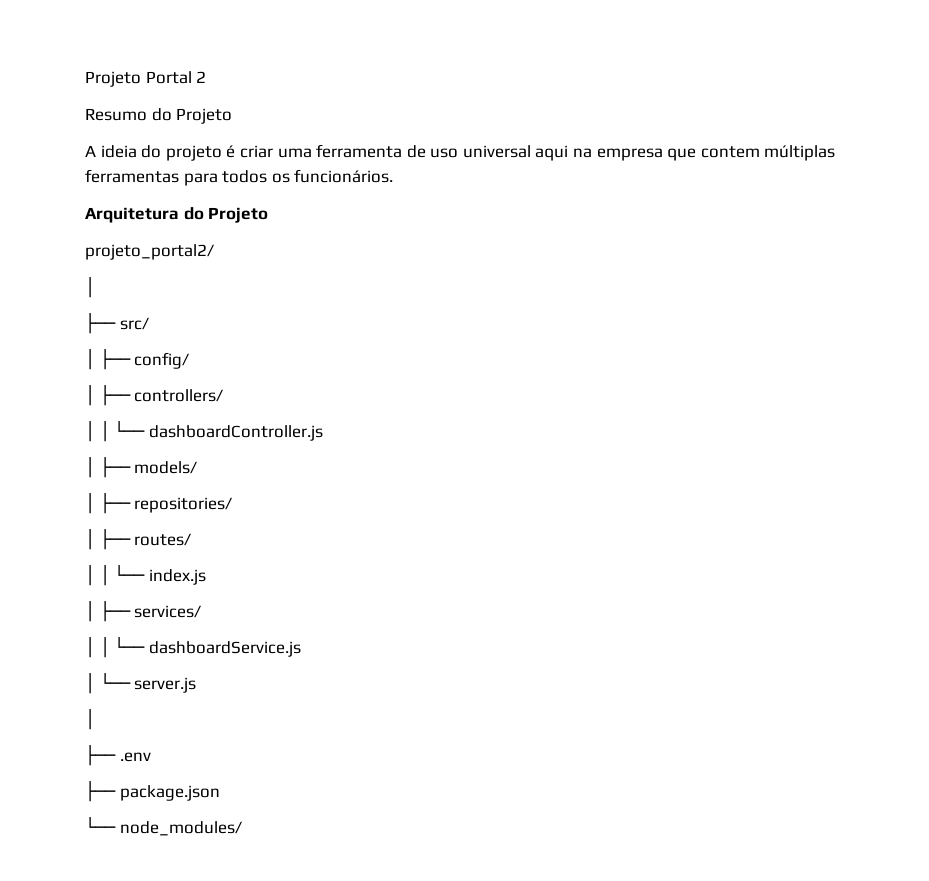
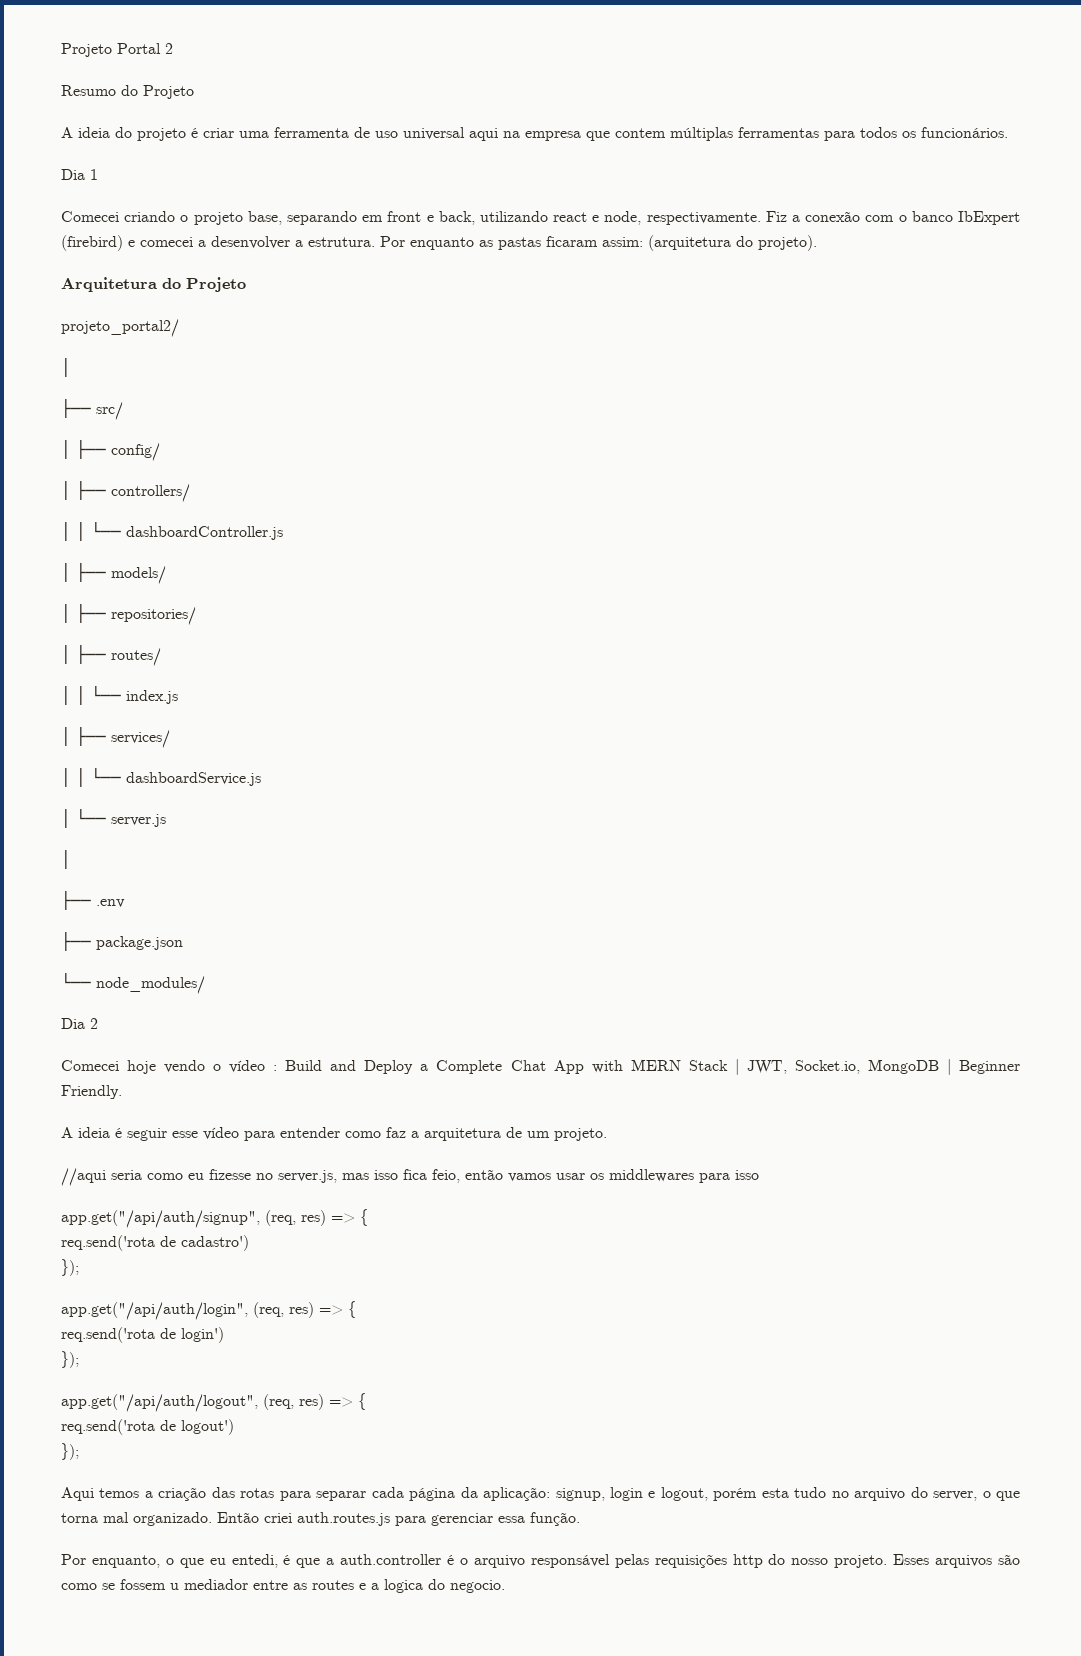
+ Dia 1
+ Comecei criando o projeto base, separando em front e back, utilizando react e node, respectivamente. Fiz a conexão com o banco IbExpert (firebird) e comecei a desenvolver a estrutura. Por enquanto as pastas ficaram assim: (arquitetura do projeto).
+ Dia 2
+ Comecei hoje vendo o vídeo : Build and Deploy a Complete Chat App with MERN Stack | JWT, Socket.io, MongoDB | Beginner Friendly.
+ A ideia é seguir esse vídeo para entender como faz a arquitetura de um projeto.
+ //aqui seria como eu fizesse no server.js, mas isso fica feio, então vamos usar os middlewares para isso
+ app.get("/api/auth/signup", (req, res) => {
+ req.send('rota de cadastro')
+ });
+ app.get("/api/auth/login", (req, res) => {
+ req.send('rota de login')
+ });
+ app.get("/api/auth/logout", (req, res) => {
+ req.send('rota de logout')
+ });
+ Aqui temos a criação das rotas para separar cada página da aplicação: signup, login e logout, porém esta tudo no arquivo do server, o que torna mal organizado. Então criei auth.routes.js para gerenciar essa função.
+ Por enquanto, o que eu entedi, é que a auth.controller é o arquivo responsável pelas requisições http do nosso projeto. Esses arquivos são como se fossem u mediador entre as routes e a logica do negocio.

